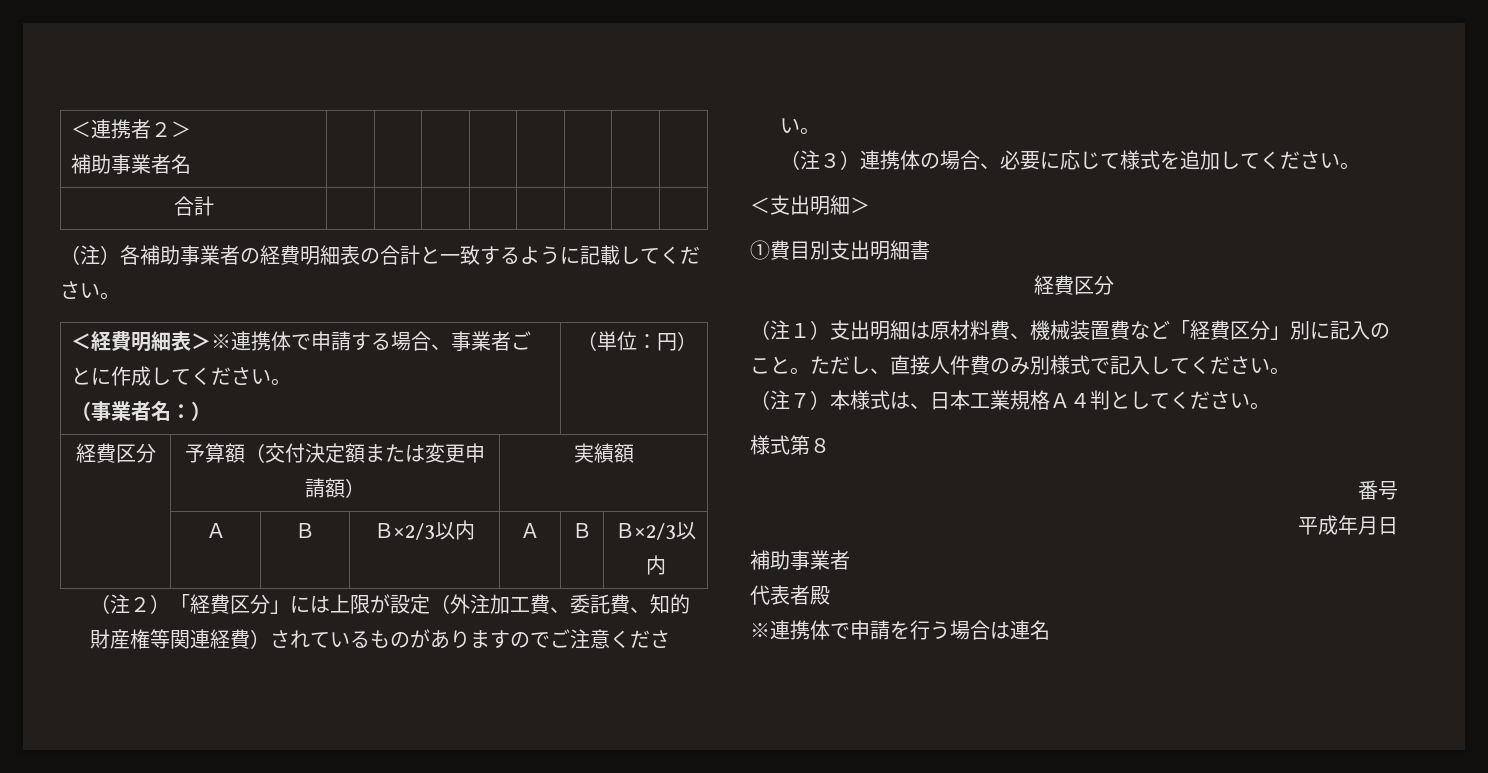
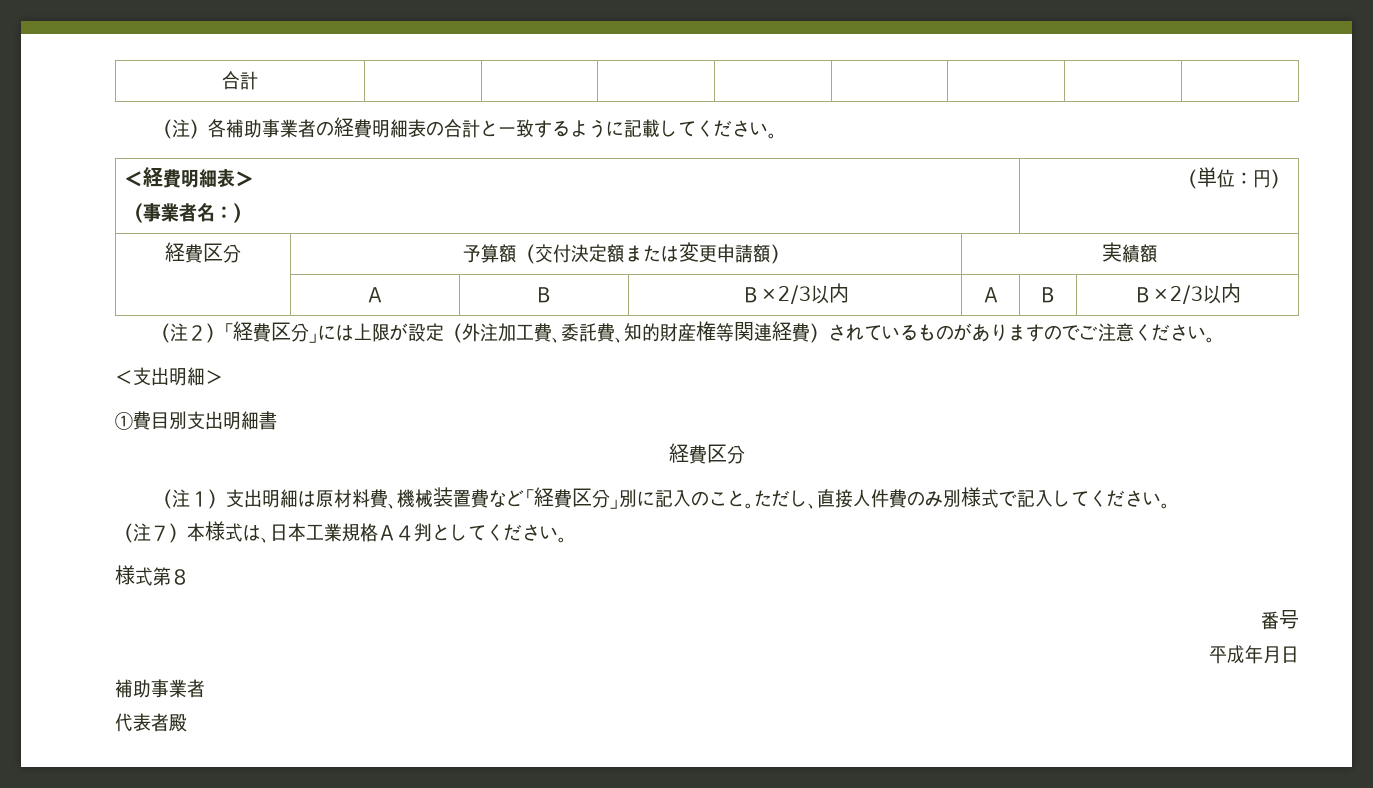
- ＜連携者２＞
- 補助事業者名 | | | | | | | |
- ＜経費明細表＞※連携体で申請する場合、事業者ごとに作成してください。
+ ＜経費明細表＞
- （注３）連携体の場合、必要に応じて様式を追加してください。
- ※連携体で申請を行う場合は連名

